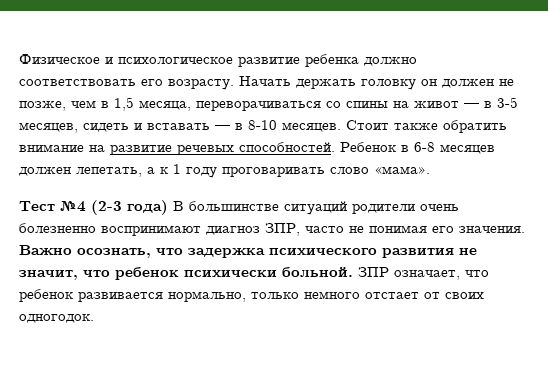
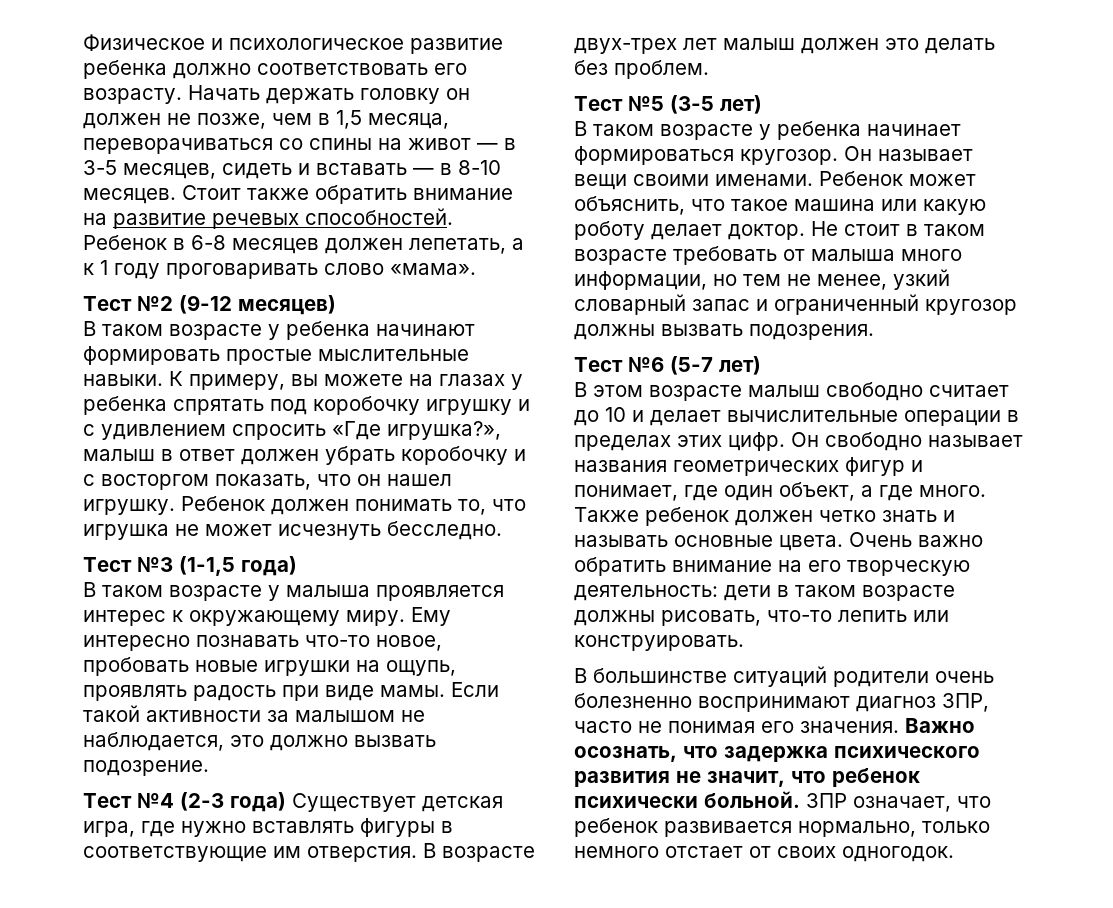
- Тест №4 (2-3 года) В большинстве ситуаций родители очень болезненно воспринимают диагноз ЗПР, часто не понимая его значения.
+ Тест №2 (9-12 месяцев)
+ В таком возрасте у ребенка начинают формировать простые мыслительные навыки. К примеру, вы можете на глазах у ребенка спрятать под коробочку игрушку и с удивлением спросить «Где игрушка?», малыш в ответ должен убрать коробочку и с восторгом показать, что он нашел игрушку. Ребенок должен понимать то, что игрушка не может исчезнуть бесследно.
+ Тест №3 (1-1,5 года)
+ В таком возрасте у малыша проявляется интерес к окружающему миру. Ему интересно познавать что-то новое, пробовать новые игрушки на ощупь, проявлять радость при виде мамы. Если такой активности за малышом не наблюдается, это должно вызвать подозрение.
+ Тест №4 (2-3 года) Существует детская игра, где нужно вставлять фигуры в соответствующие им отверстия. В возрасте двух-трех лет малыш должен это делать без проблем.
+ Тест №5 (3-5 лет)
+ В таком возрасте у ребенка начинает формироваться кругозор. Он называет вещи своими именами. Ребенок может объяснить, что такое машина или какую роботу делает доктор. Не стоит в таком возрасте требовать от малыша много информации, но тем не менее, узкий словарный запас и ограниченный кругозор должны вызвать подозрения.
+ Тест №6 (5-7 лет)
+ В этом возрасте малыш свободно считает до 10 и делает вычислительные операции в пределах этих цифр. Он свободно называет названия геометрических фигур и понимает, где один объект, а где много. Также ребенок должен четко знать и называть основные цвета. Очень важно обратить внимание на его творческую деятельность: дети в таком возрасте должны рисовать, что-то лепить или конструировать.
+ В большинстве ситуаций родители очень болезненно воспринимают диагноз ЗПР, часто не понимая его значения.

